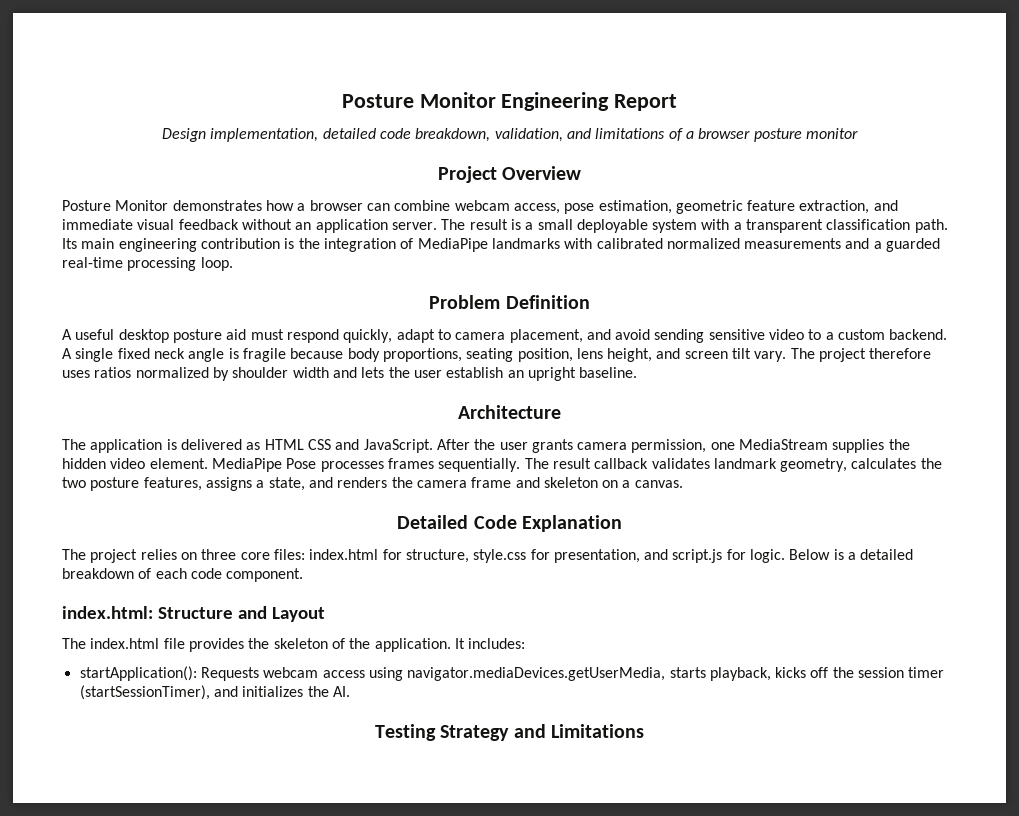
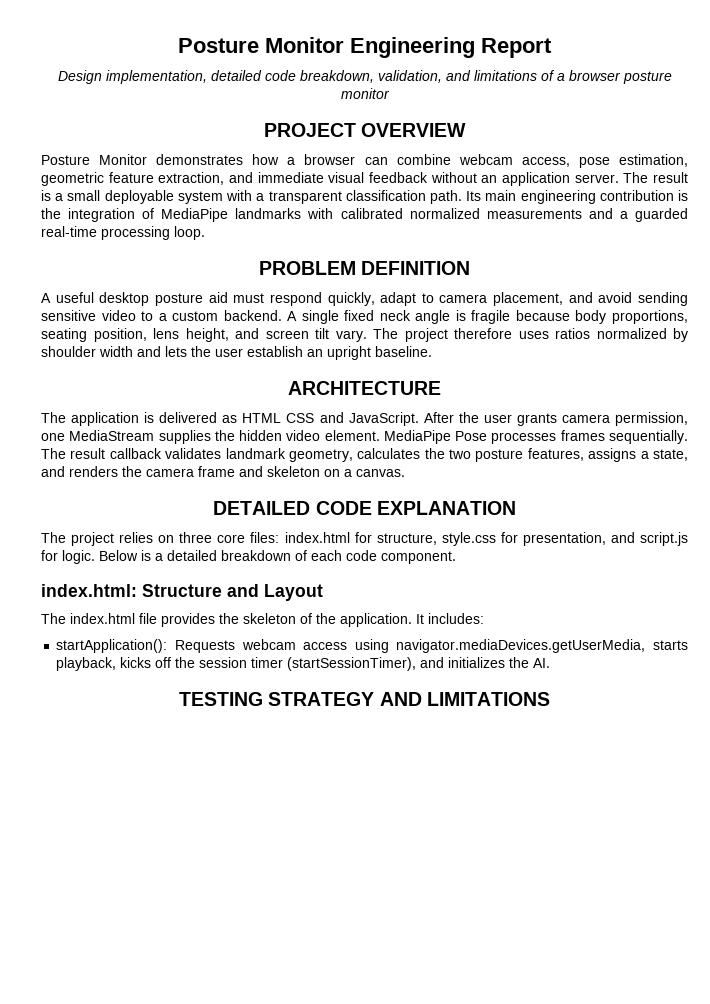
- Project Overview
+ PROJECT OVERVIEW
- Problem Definition
+ PROBLEM DEFINITION
- Architecture
+ ARCHITECTURE
- Detailed Code Explanation
+ DETAILED CODE EXPLANATION
- Testing Strategy and Limitations
+ TESTING STRATEGY AND LIMITATIONS

